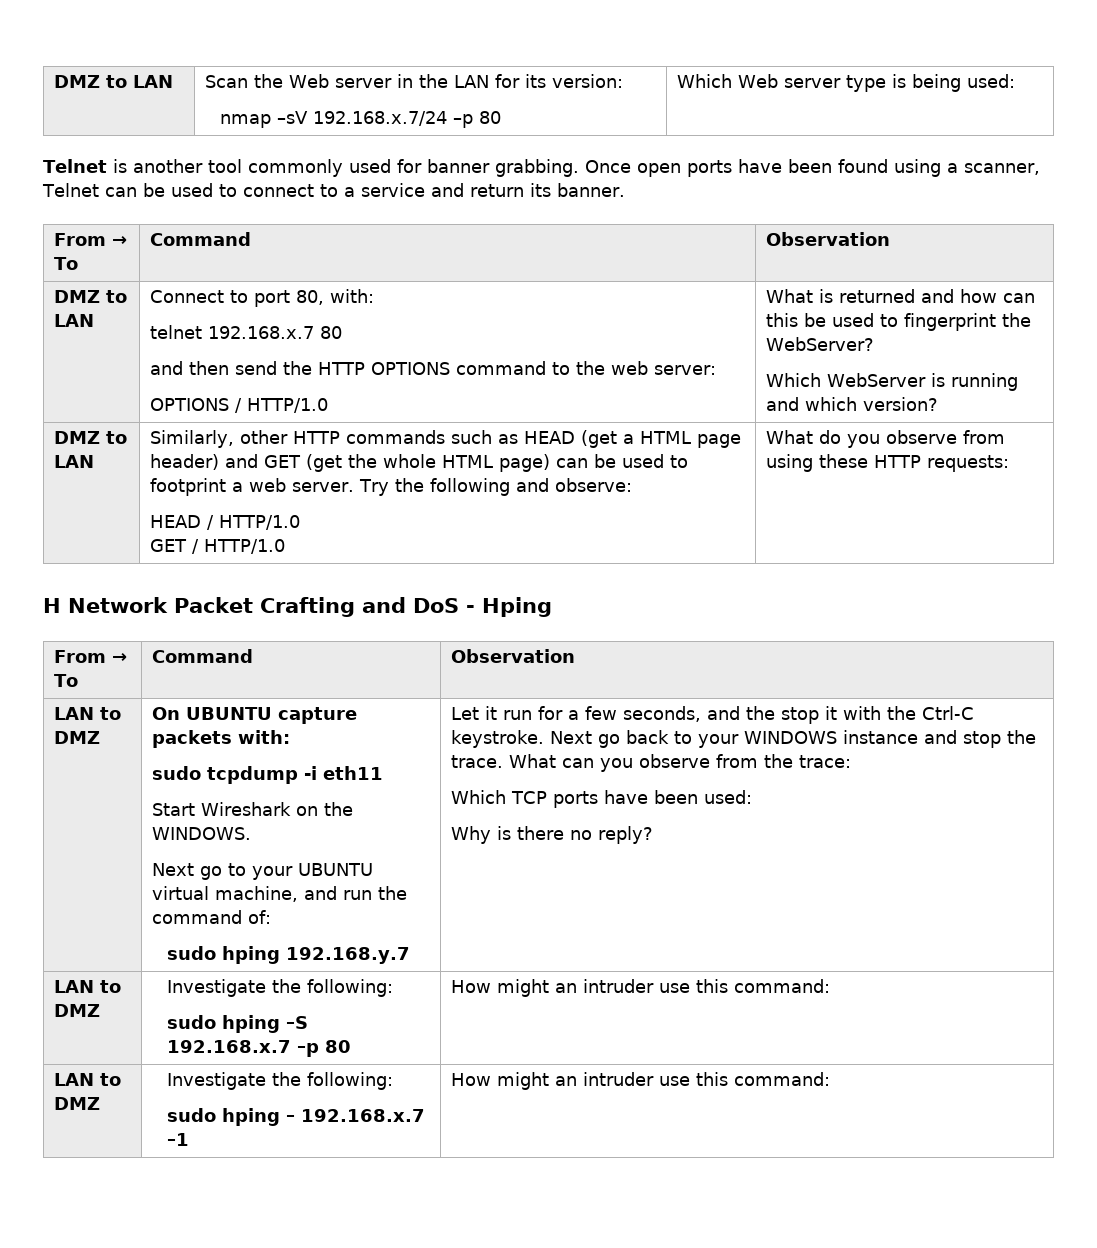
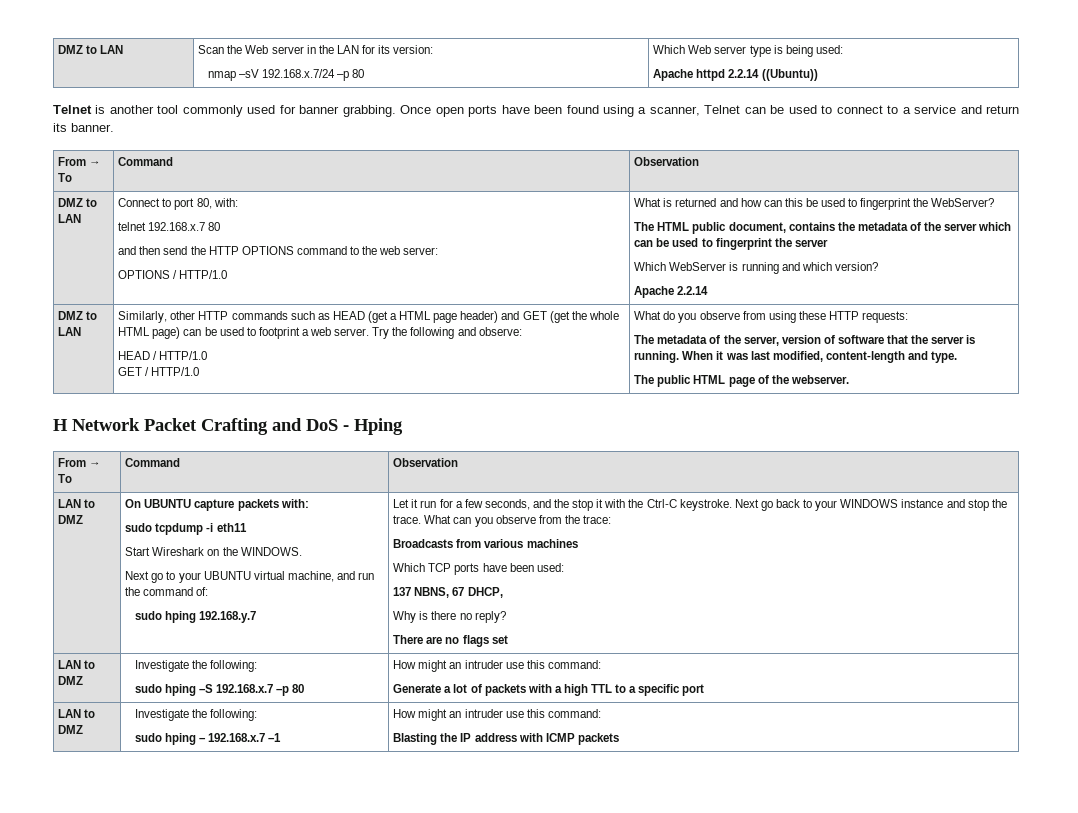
  DMZ to LAN | Scan the Web server in the LAN for its version:
  nmap –sV 192.168.x.7/24 –p 80 | Which Web server type is being used:
+ Apache httpd 2.2.14 ((Ubuntu))
+ The HTML public document, contains the metadata of the server which can be used to fingerprint the server
+ Apache 2.2.14
+ The metadata of the server, version of software that the server is running. When it was last modified, content-length and type.
+ The public HTML page of the webserver.
+ Broadcasts from various machines
+ 137 NBNS, 67 DHCP,
  Why is there no reply?
+ There are no flags set
  LAN to DMZ | Investigate the following:
  sudo hping –S 192.168.x.7 –p 80 | How might an intruder use this command:
+ Generate a lot of packets with a high TTL to a specific port
  LAN to DMZ | Investigate the following:
  sudo hping – 192.168.x.7 –1 | How might an intruder use this command:
+ Blasting the IP address with ICMP packets

